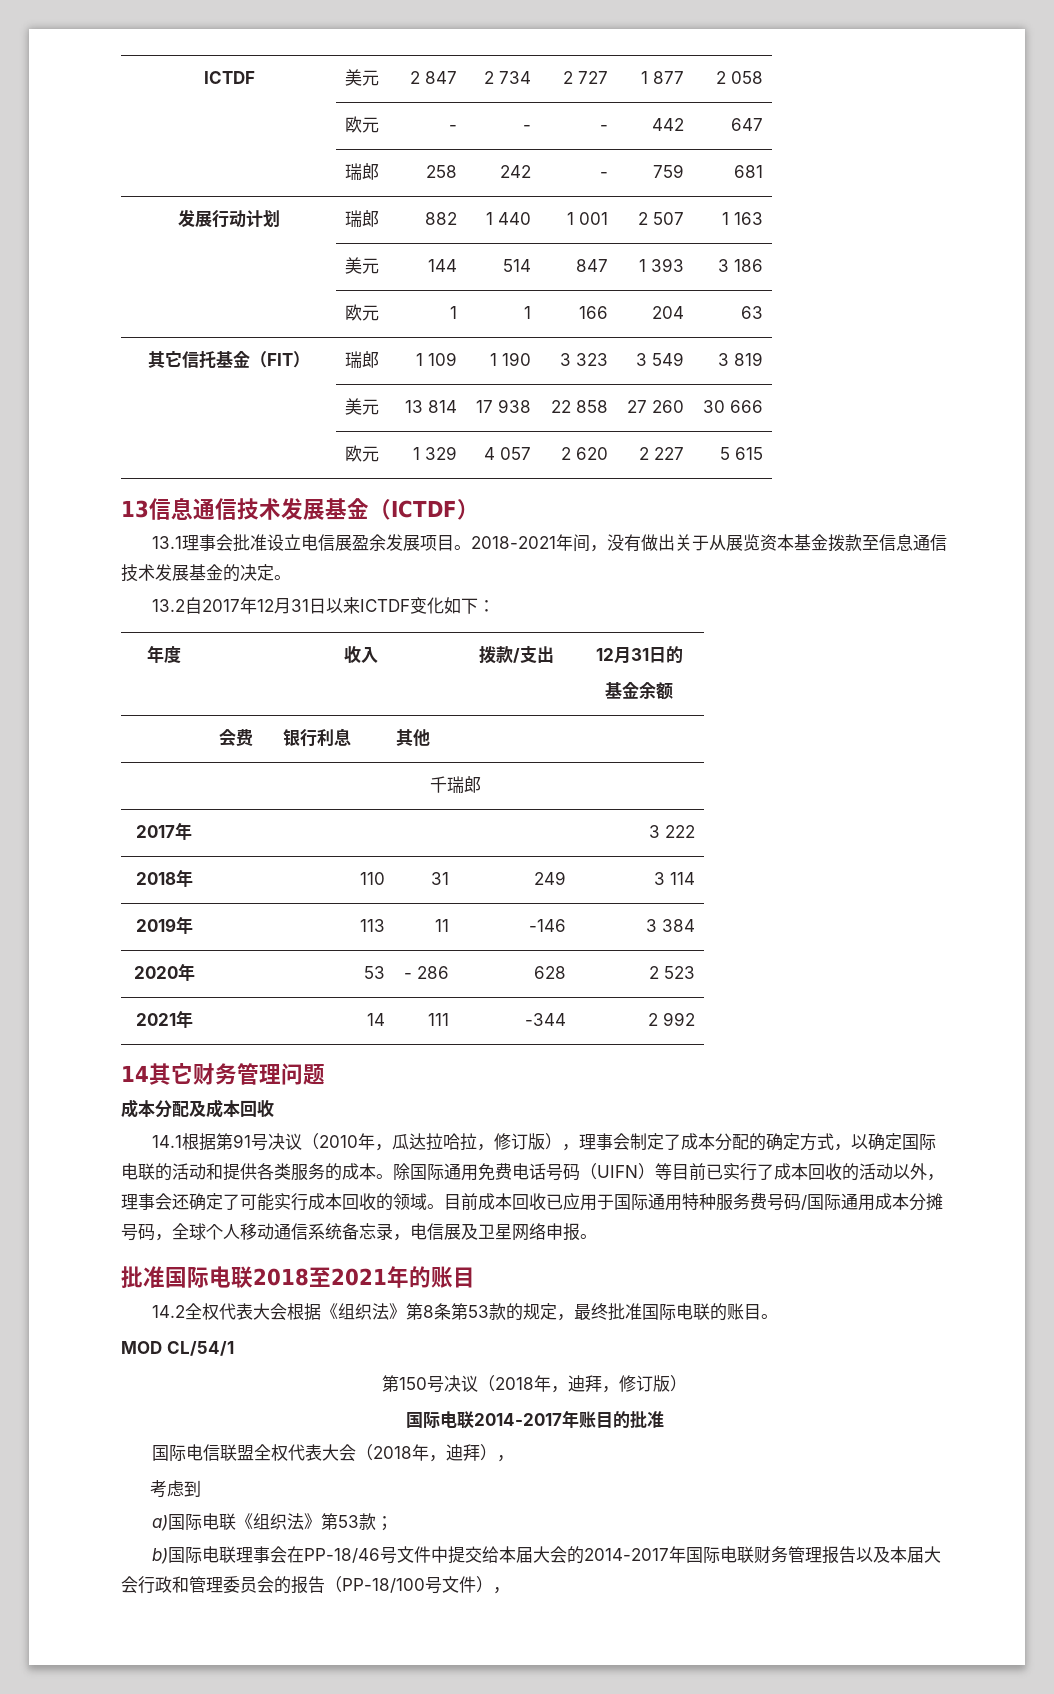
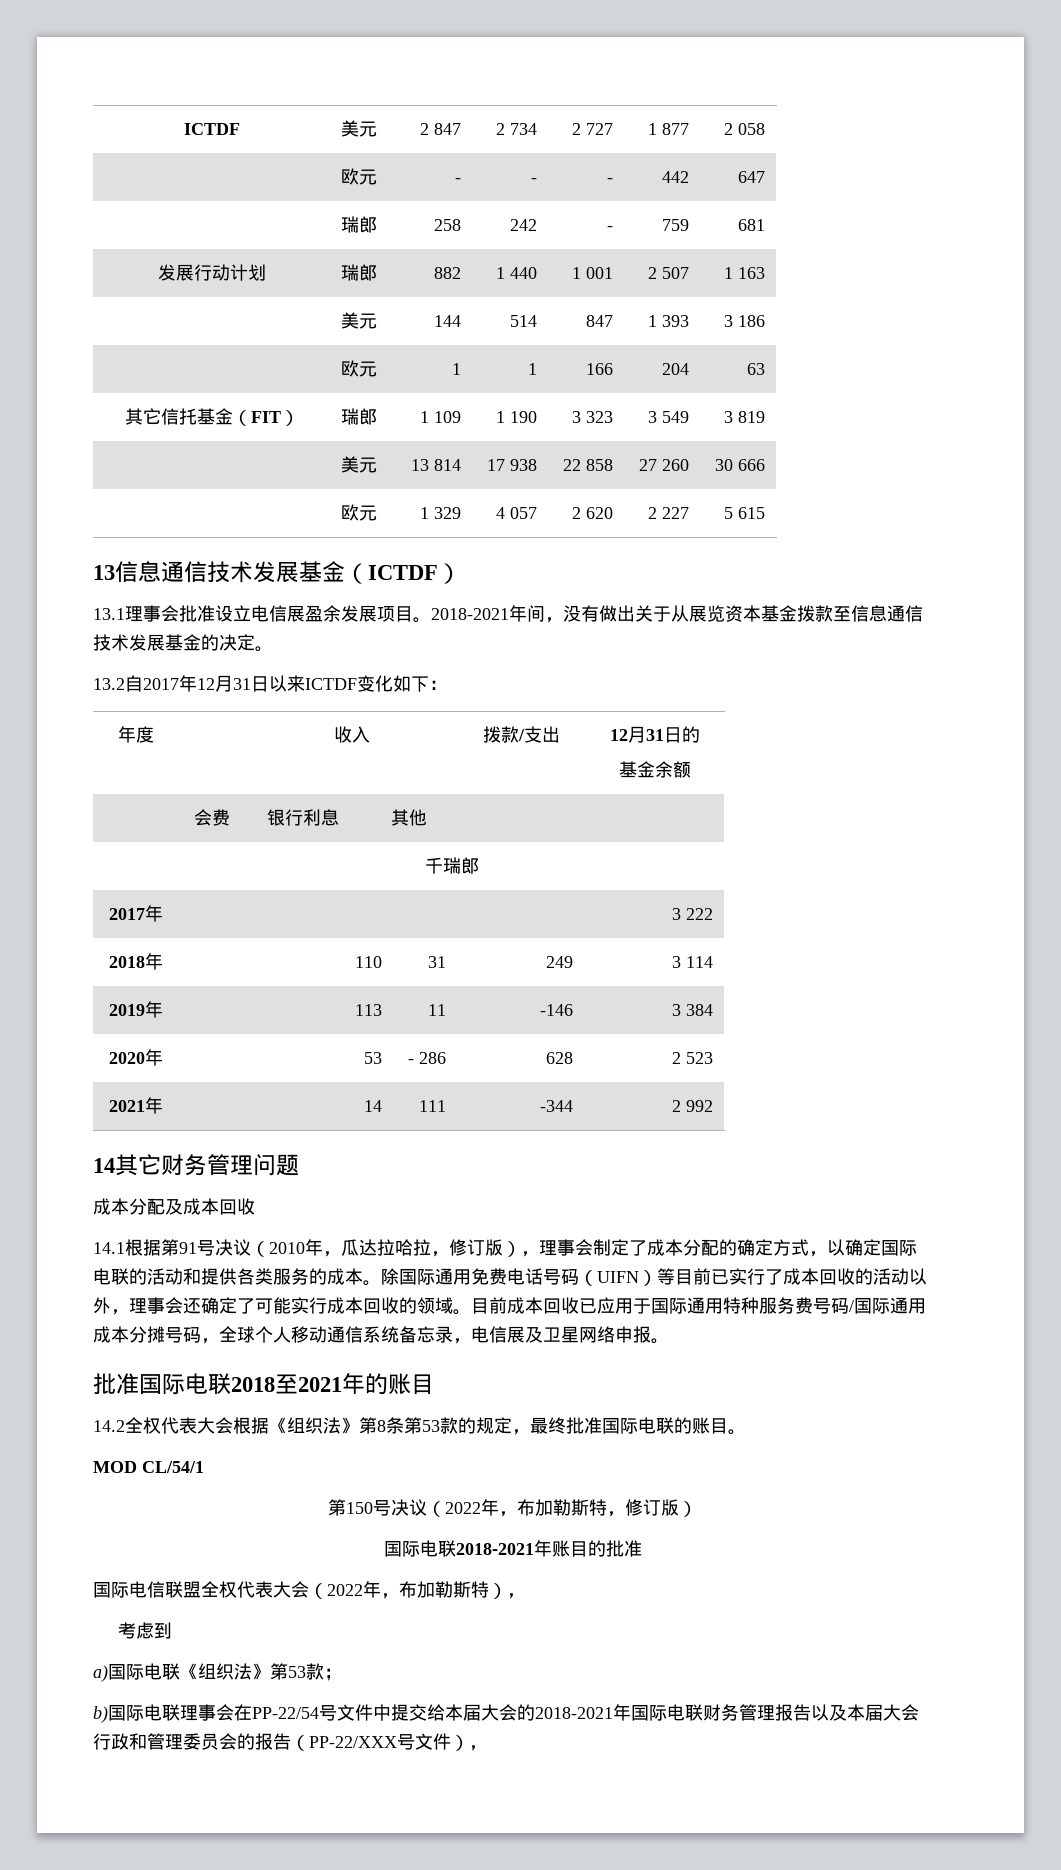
- 第150号决议（2018年，迪拜，修订版）
+ 第150号决议（2022年，布加勒斯特，修订版）
- 国际电联2014-2017年账目的批准
+ 国际电联2018-2021年账目的批准
- 国际电信联盟全权代表大会（2018年，迪拜），
+ 国际电信联盟全权代表大会（2022年，布加勒斯特），
- b)国际电联理事会在PP-18/46号文件中提交给本届大会的2014-2017年国际电联财务管理报告以及本届大会行政和管理委员会的报告（PP-18/100号文件），
+ b)国际电联理事会在PP-22/54号文件中提交给本届大会的2018-2021年国际电联财务管理报告以及本届大会行政和管理委员会的报告（PP-22/XXX号文件），

